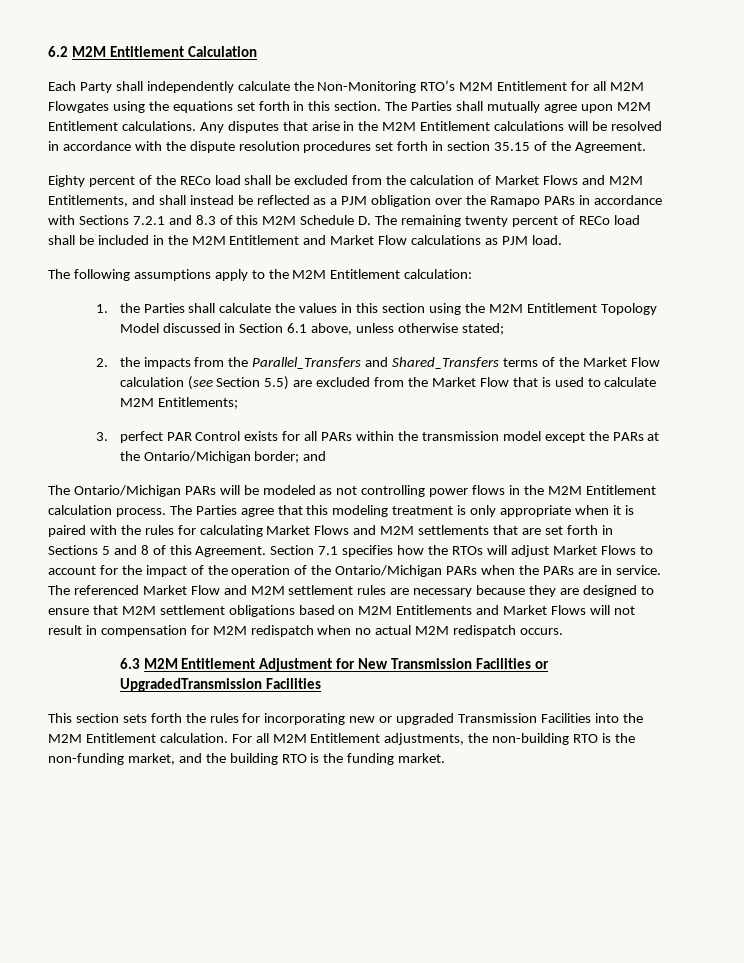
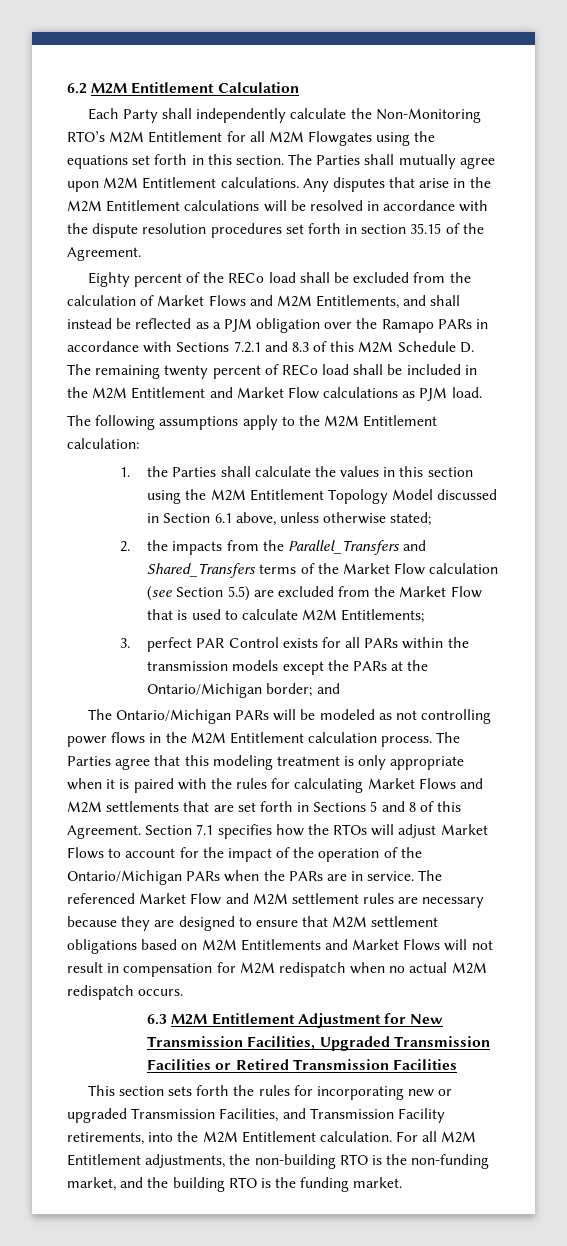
- 3. perfect PAR Control exists for all PARs within the transmission model except the PARs at the Ontario/Michigan border; and
+ 3. perfect PAR Control exists for all PARs within the transmission models except the PARs at the Ontario/Michigan border; and
- 6.3 M2M Entitlement Adjustment for New Transmission Facilities or UpgradedTransmission Facilities
+ 6.3 M2M Entitlement Adjustment for New Transmission Facilities, Upgraded Transmission Facilities or Retired Transmission Facilities
- This section sets forth the rules for incorporating new or upgraded Transmission Facilities into the M2M Entitlement calculation.
+ This section sets forth the rules for incorporating new or upgraded Transmission Facilities, and Transmission Facility retirements, into the M2M Entitlement calculation.

